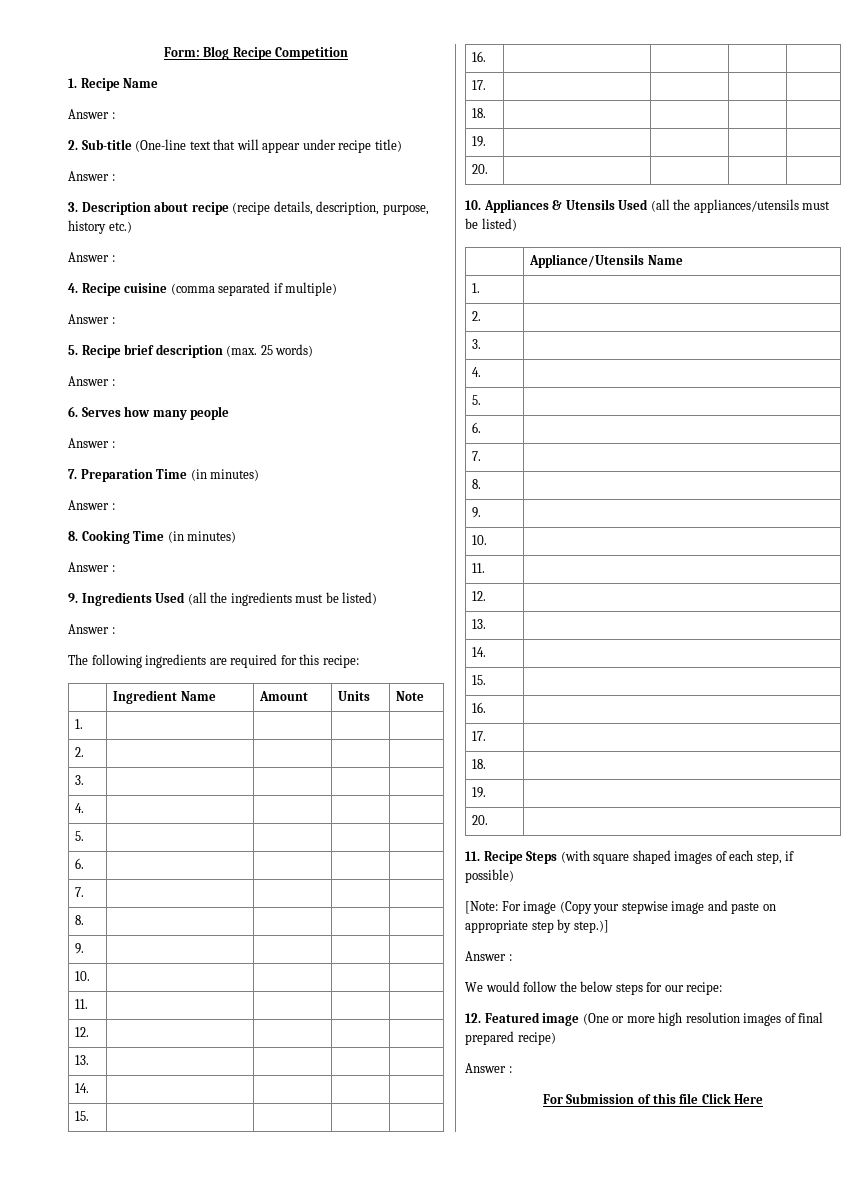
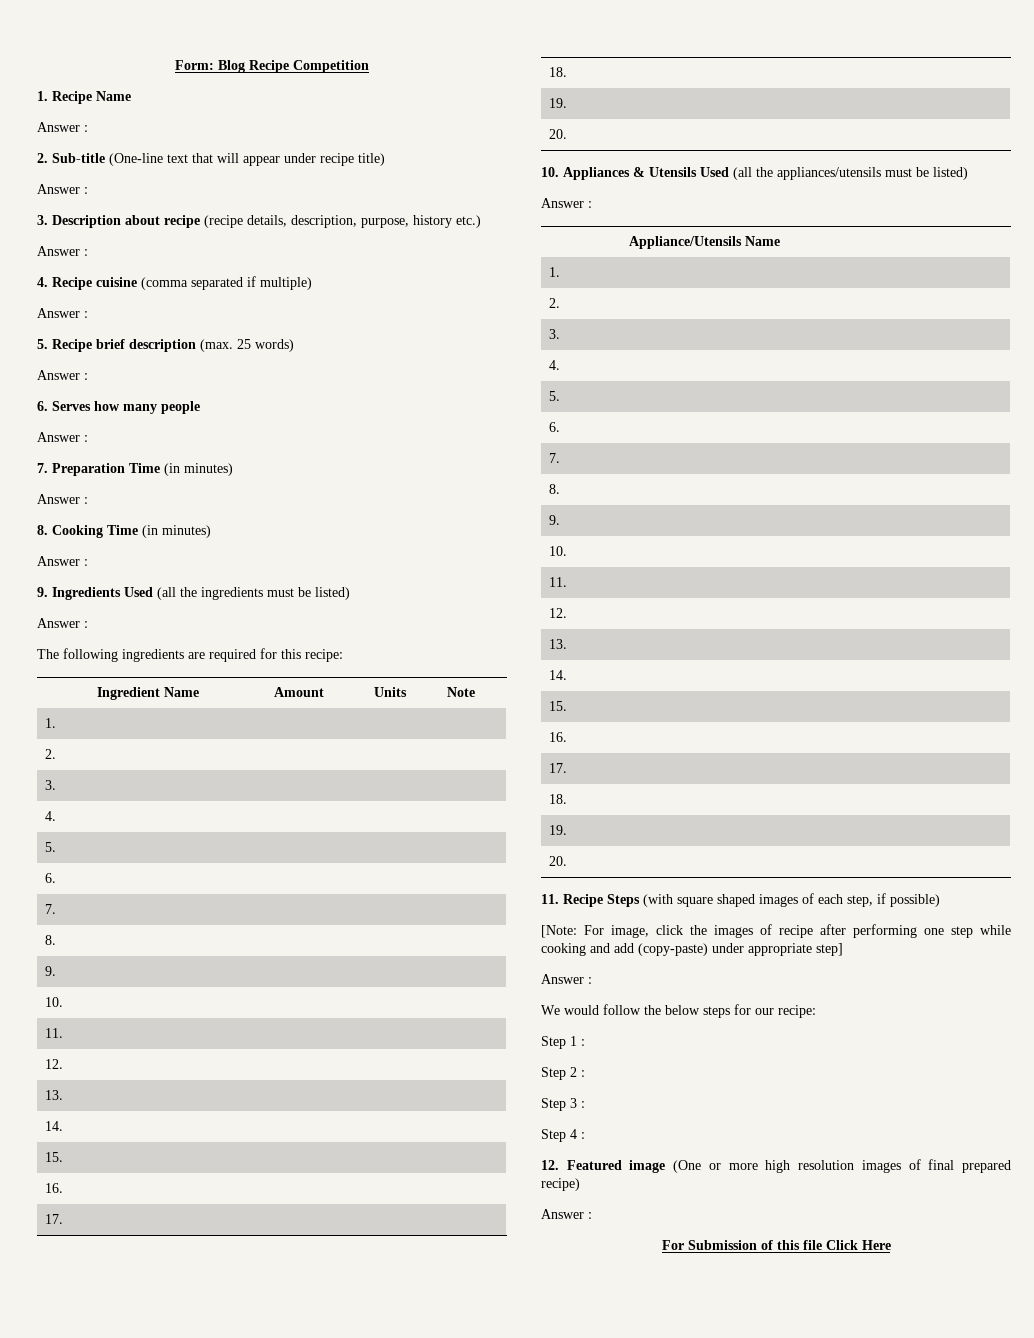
  10. Appliances & Utensils Used (all the appliances/utensils must be listed)
+ Answer :
- [Note: For image (Copy your stepwise image and paste on appropriate step by step.)]
+ [Note: For image, click the images of recipe after performing one step while cooking and add (copy-paste) under appropriate step]
+ Step 1 :
+ Step 2 :
+ Step 3 :
+ Step 4 :

